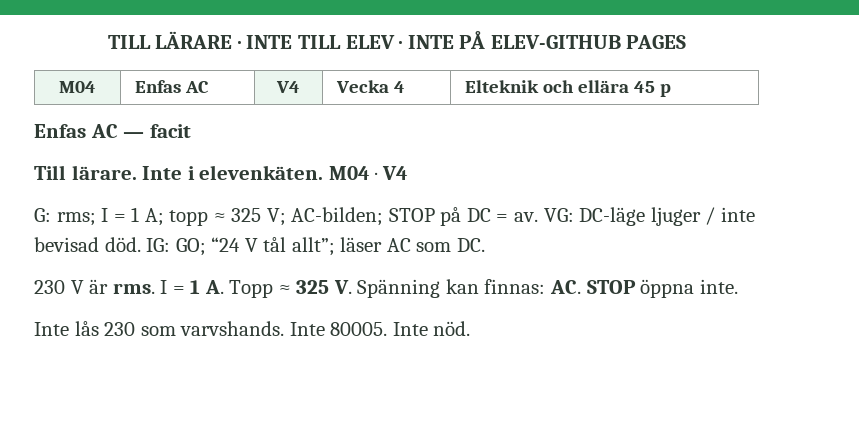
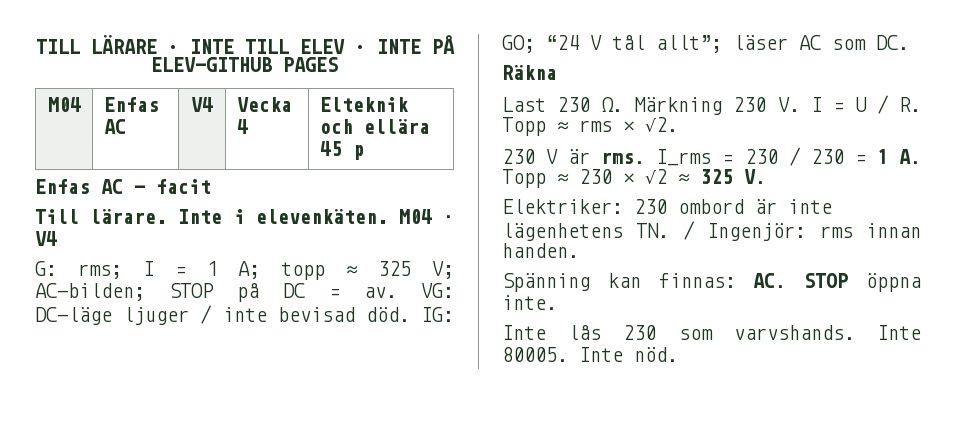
+ Räkna
+ Last 230 Ω. Märkning 230 V. I = U / R. Topp ≈ rms × √2.
- I = 1 A. Topp ≈ 325 V. Spänning kan finnas: AC. STOP öppna inte.
+ I_rms = 230 / 230 = 1 A. Topp ≈ 230 × √2 ≈ 325 V.
+ Elektriker: 230 ombord är inte lägenhetens TN. / Ingenjör: rms innan handen.
+ Spänning kan finnas: AC. STOP öppna inte.

